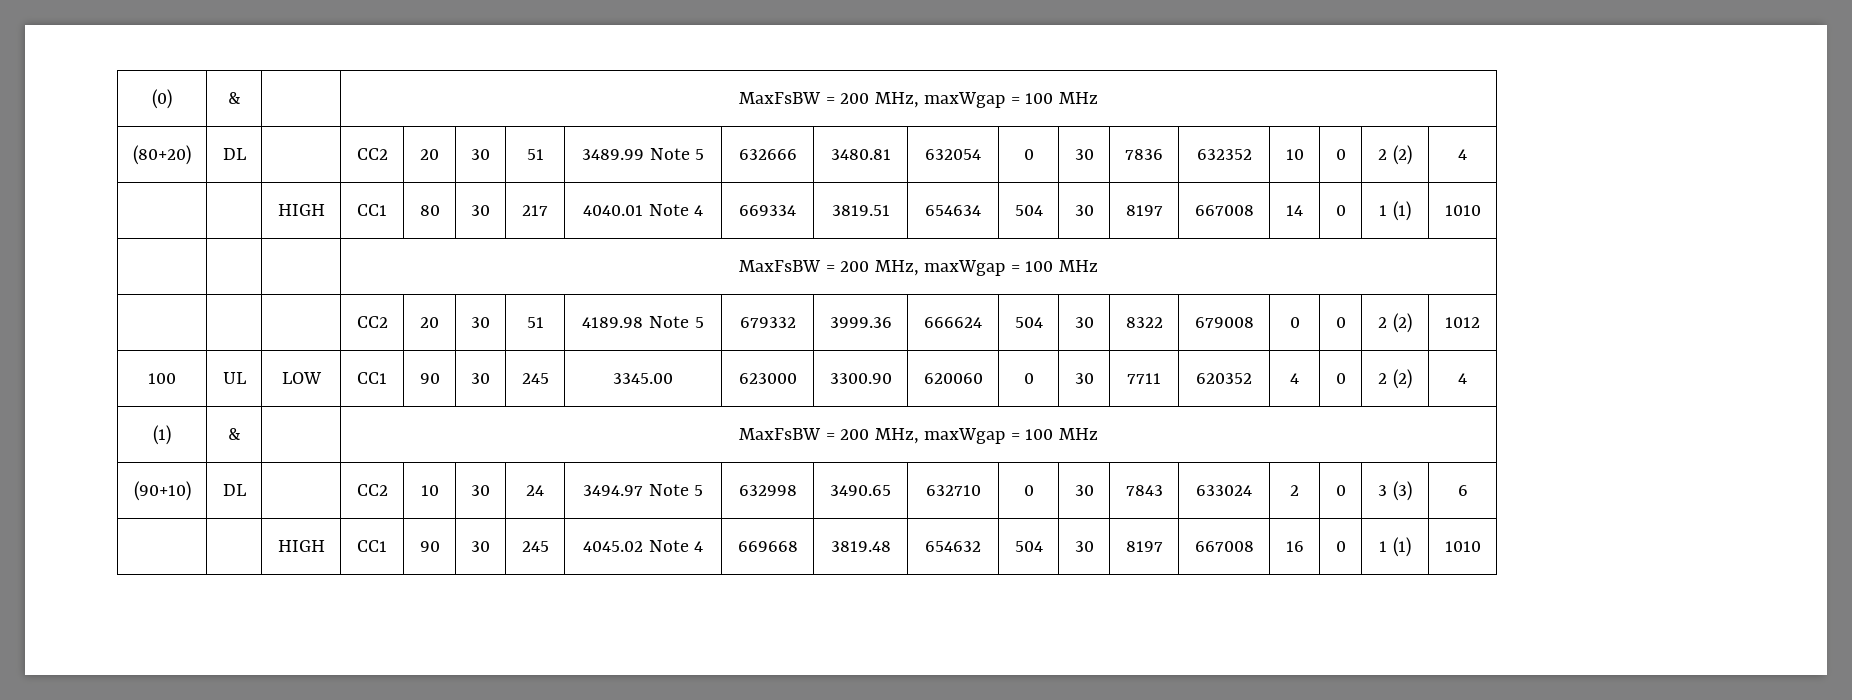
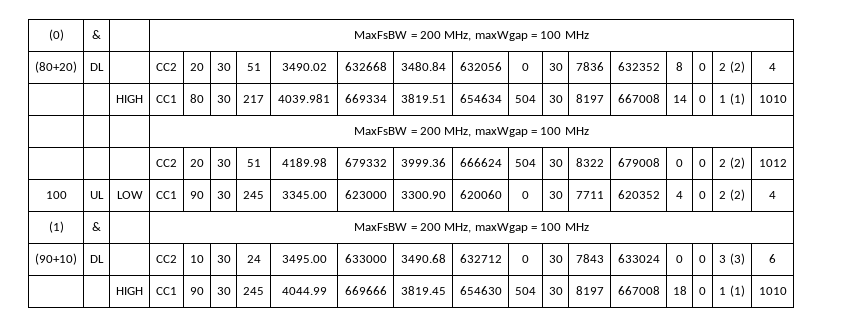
- (80+20) | DL | | CC2 | 20 | 30 | 51 | 3489.99 Note 5 | 632666 | 3480.81 | 632054 | 0 | 30 | 7836 | 632352 | 10 | 0 | 2 (2) | 4
+ (80+20) | DL | | CC2 | 20 | 30 | 51 | 3490.02 | 632668 | 3480.84 | 632056 | 0 | 30 | 7836 | 632352 | 8 | 0 | 2 (2) | 4
- | | HIGH | CC1 | 80 | 30 | 217 | 4040.01 Note 4 | 669334 | 3819.51 | 654634 | 504 | 30 | 8197 | 667008 | 14 | 0 | 1 (1) | 1010
+ | | HIGH | CC1 | 80 | 30 | 217 | 4039.981 | 669334 | 3819.51 | 654634 | 504 | 30 | 8197 | 667008 | 14 | 0 | 1 (1) | 1010
- | | | CC2 | 20 | 30 | 51 | 4189.98 Note 5 | 679332 | 3999.36 | 666624 | 504 | 30 | 8322 | 679008 | 0 | 0 | 2 (2) | 1012
+ | | | CC2 | 20 | 30 | 51 | 4189.98 | 679332 | 3999.36 | 666624 | 504 | 30 | 8322 | 679008 | 0 | 0 | 2 (2) | 1012
- (90+10) | DL | | CC2 | 10 | 30 | 24 | 3494.97 Note 5 | 632998 | 3490.65 | 632710 | 0 | 30 | 7843 | 633024 | 2 | 0 | 3 (3) | 6
+ (90+10) | DL | | CC2 | 10 | 30 | 24 | 3495.00 | 633000 | 3490.68 | 632712 | 0 | 30 | 7843 | 633024 | 0 | 0 | 3 (3) | 6
- | | HIGH | CC1 | 90 | 30 | 245 | 4045.02 Note 4 | 669668 | 3819.48 | 654632 | 504 | 30 | 8197 | 667008 | 16 | 0 | 1 (1) | 1010
+ | | HIGH | CC1 | 90 | 30 | 245 | 4044.99 | 669666 | 3819.45 | 654630 | 504 | 30 | 8197 | 667008 | 18 | 0 | 1 (1) | 1010

